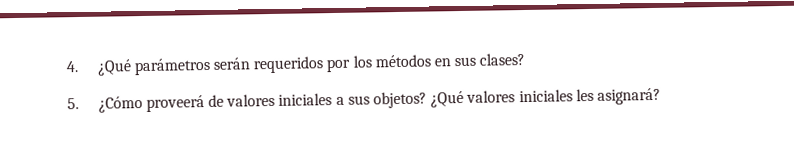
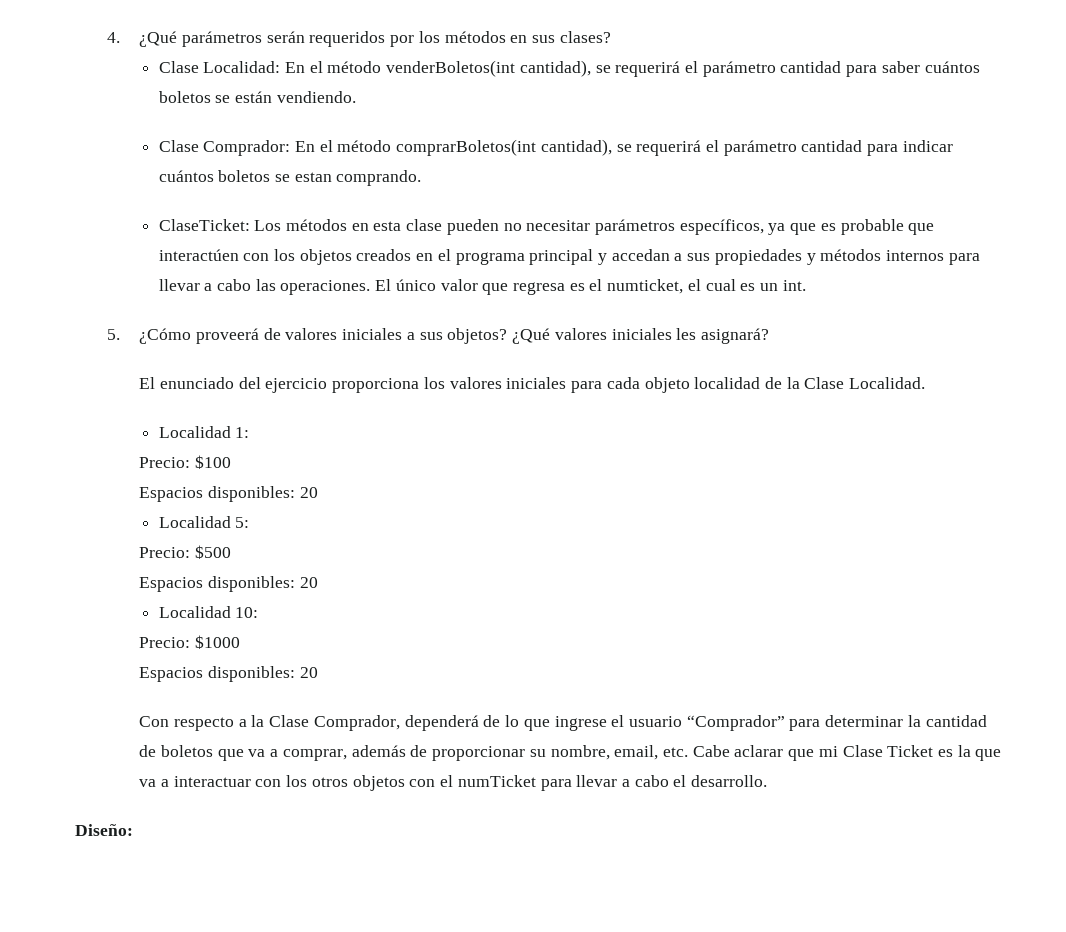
+ Clase Localidad: En el método venderBoletos(int cantidad), se requerirá el parámetro cantidad para saber cuántos boletos se están vendiendo.
+ Clase Comprador: En el método comprarBoletos(int cantidad), se requerirá el parámetro cantidad para indicar cuántos boletos se estan comprando.
+ ClaseTicket: Los métodos en esta clase pueden no necesitar parámetros específicos, ya que es probable que interactúen con los objetos creados en el programa principal y accedan a sus propiedades y métodos internos para llevar a cabo las operaciones. El único valor que regresa es el numticket, el cual es un int.
+ El enunciado del ejercicio proporciona los valores iniciales para cada objeto localidad de la Clase Localidad.
+ Localidad 1:
+ Precio: $100
+ Espacios disponibles: 20
+ Localidad 5:
+ Precio: $500
+ Espacios disponibles: 20
+ Localidad 10:
+ Precio: $1000
+ Espacios disponibles: 20
+ Con respecto a la Clase Comprador, dependerá de lo que ingrese el usuario “Comprador” para determinar la cantidad de boletos que va a comprar, además de proporcionar su nombre, email, etc. Cabe aclarar que mi Clase Ticket es la que va a interactuar con los otros objetos con el numTicket para llevar a cabo el desarrollo.
+ Diseño:

